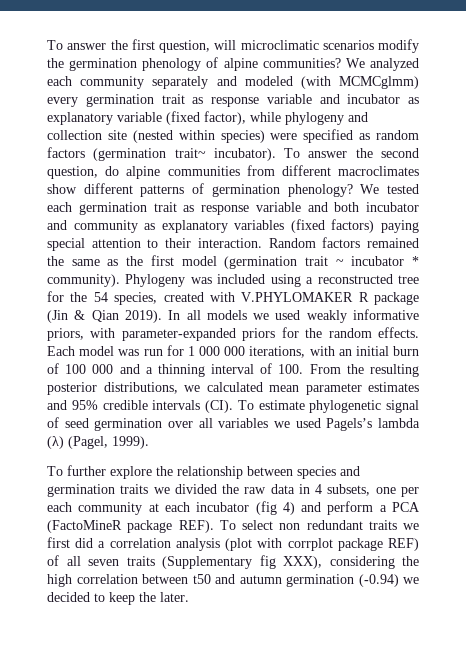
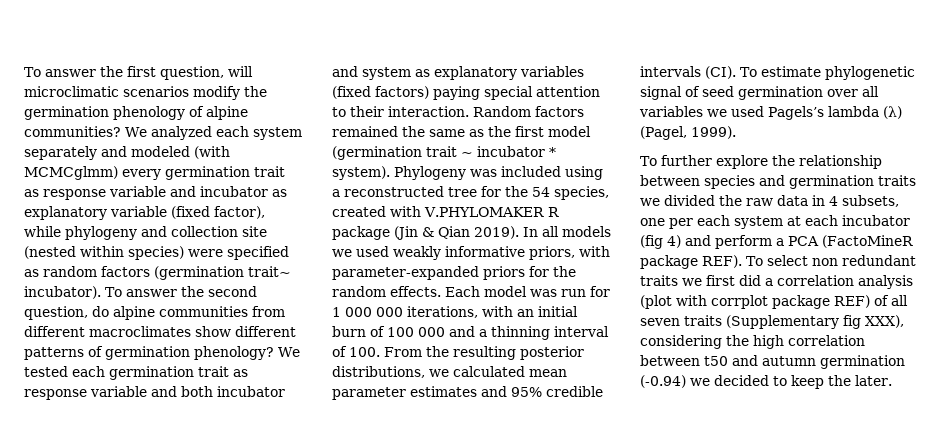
- We analyzed each community separately and modeled (with MCMCglmm) every germination trait as response variable and incubator as explanatory variable (fixed factor), while phylogeny and collection site (nested within species) were specified as random factors (germination trait~ incubator).
+ We analyzed each system separately and modeled (with MCMCglmm) every germination trait as response variable and incubator as explanatory variable (fixed factor), while phylogeny and collection site (nested within species) were specified as random factors (germination trait~ incubator).
- We tested each germination trait as response variable and both incubator and community as explanatory variables (fixed factors) paying special attention to their interaction.
+ We tested each germination trait as response variable and both incubator and system as explanatory variables (fixed factors) paying special attention to their interaction.
- Random factors remained the same as the first model (germination trait ~ incubator * community).
+ Random factors remained the same as the first model (germination trait ~ incubator * system).
- To further explore the relationship between species and germination traits we divided the raw data in 4 subsets, one per each community at each incubator (fig 4) and perform a PCA (FactoMineR package REF).
+ To further explore the relationship between species and germination traits we divided the raw data in 4 subsets, one per each system at each incubator (fig 4) and perform a PCA (FactoMineR package REF).

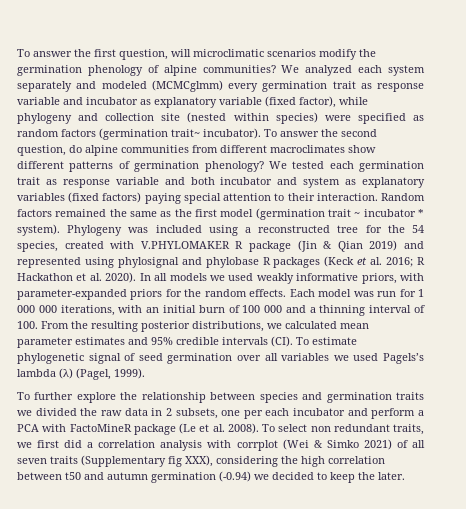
- We analyzed each system separately and modeled (with MCMCglmm) every germination trait as response variable and incubator as explanatory variable (fixed factor), while phylogeny and collection site (nested within species) were specified as random factors (germination trait~ incubator).
+ We analyzed each system separately and modeled (MCMCglmm) every germination trait as response variable and incubator as explanatory variable (fixed factor), while phylogeny and collection site (nested within species) were specified as random factors (germination trait~ incubator).
- Phylogeny was included using a reconstructed tree for the 54 species, created with V.PHYLOMAKER R package (Jin & Qian 2019).
+ Phylogeny was included using a reconstructed tree for the 54 species, created with V.PHYLOMAKER R package (Jin & Qian 2019) and represented using phylosignal and phylobase R packages (Keck et al. 2016; R Hackathon et al. 2020).
- To further explore the relationship between species and germination traits we divided the raw data in 4 subsets, one per each system at each incubator (fig 4) and perform a PCA (FactoMineR package REF).
+ To further explore the relationship between species and germination traits we divided the raw data in 2 subsets, one per each incubator and perform a PCA with FactoMineR package (Le et al. 2008).
- To select non redundant traits we first did a correlation analysis (plot with corrplot package REF) of all seven traits (Supplementary fig XXX), considering the high correlation between t50 and autumn germination (-0.94) we decided to keep the later.
+ To select non redundant traits, we first did a correlation analysis with corrplot (Wei & Simko 2021) of all seven traits (Supplementary fig XXX), considering the high correlation between t50 and autumn germination (-0.94) we decided to keep the later.

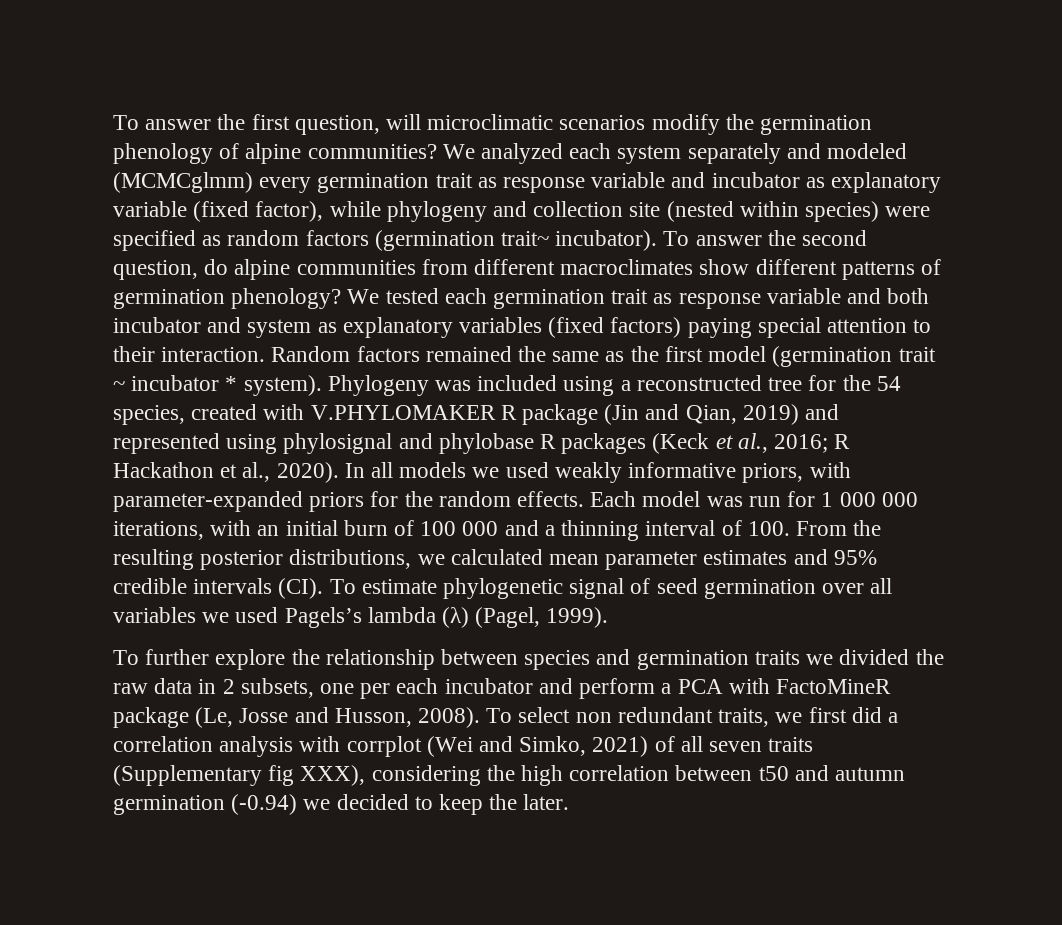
- Phylogeny was included using a reconstructed tree for the 54 species, created with V.PHYLOMAKER R package (Jin & Qian 2019) and represented using phylosignal and phylobase R packages (Keck et al. 2016; R Hackathon et al. 2020).
+ Phylogeny was included using a reconstructed tree for the 54 species, created with V.PHYLOMAKER R package (Jin and Qian, 2019) and represented using phylosignal and phylobase R packages (Keck et al., 2016; R Hackathon et al., 2020).
- To further explore the relationship between species and germination traits we divided the raw data in 2 subsets, one per each incubator and perform a PCA with FactoMineR package (Le et al. 2008).
+ To further explore the relationship between species and germination traits we divided the raw data in 2 subsets, one per each incubator and perform a PCA with FactoMineR package (Le, Josse and Husson, 2008).
- To select non redundant traits, we first did a correlation analysis with corrplot (Wei & Simko 2021) of all seven traits (Supplementary fig XXX), considering the high correlation between t50 and autumn germination (-0.94) we decided to keep the later.
+ To select non redundant traits, we first did a correlation analysis with corrplot (Wei and Simko, 2021) of all seven traits (Supplementary fig XXX), considering the high correlation between t50 and autumn germination (-0.94) we decided to keep the later.

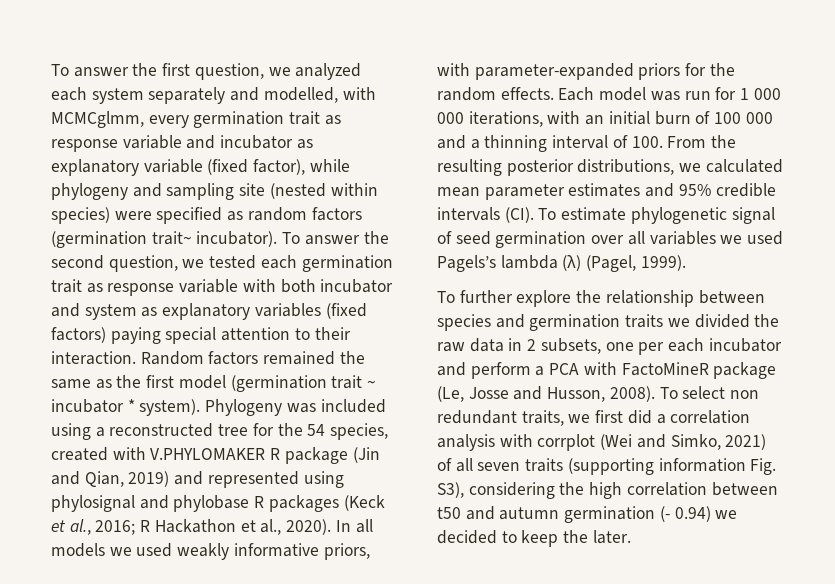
- To answer the first question, will microclimatic scenarios modify the germination phenology of alpine communities? We analyzed each system separately and modeled (MCMCglmm) every germination trait as response variable and incubator as explanatory variable (fixed factor), while phylogeny and collection site (nested within species) were specified as random factors (germination trait~ incubator).
+ To answer the first question, we analyzed each system separately and modelled, with MCMCglmm, every germination trait as response variable and incubator as explanatory variable (fixed factor), while phylogeny and sampling site (nested within species) were specified as random factors (germination trait~ incubator).
- To answer the second question, do alpine communities from different macroclimates show different patterns of germination phenology? We tested each germination trait as response variable and both incubator and system as explanatory variables (fixed factors) paying special attention to their interaction.
+ To answer the second question, we tested each germination trait as response variable with both incubator and system as explanatory variables (fixed factors) paying special attention to their interaction.
- To select non redundant traits, we first did a correlation analysis with corrplot (Wei and Simko, 2021) of all seven traits (Supplementary fig XXX), considering the high correlation between t50 and autumn germination (-0.94) we decided to keep the later.
+ To select non redundant traits, we first did a correlation analysis with corrplot (Wei and Simko, 2021) of all seven traits (supporting information Fig. S3), considering the high correlation between t50 and autumn germination (- 0.94) we decided to keep the later.

